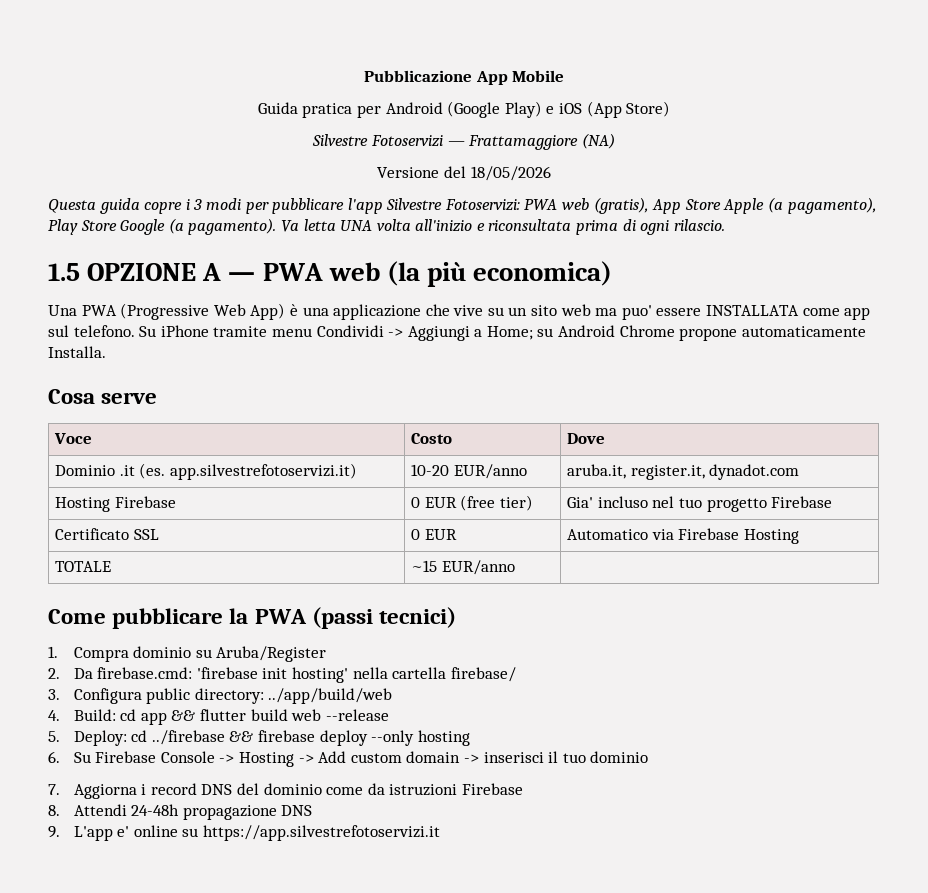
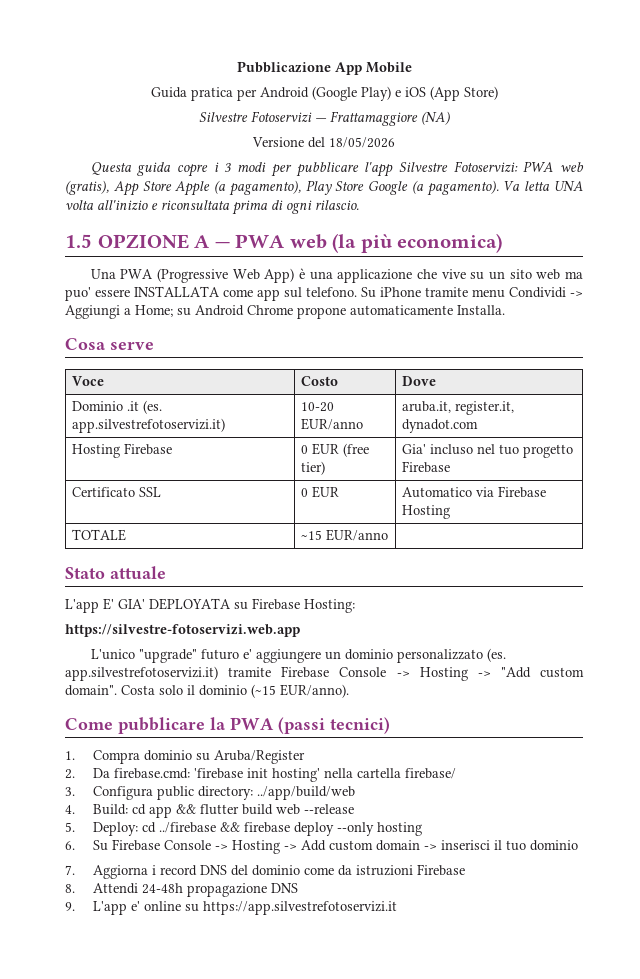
+ Stato attuale
+ L'app E' GIA' DEPLOYATA su Firebase Hosting:
+ https://silvestre-fotoservizi.web.app
+ L'unico "upgrade" futuro e' aggiungere un dominio personalizzato (es. app.silvestrefotoservizi.it) tramite Firebase Console -> Hosting -> "Add custom domain". Costa solo il dominio (~15 EUR/anno).

